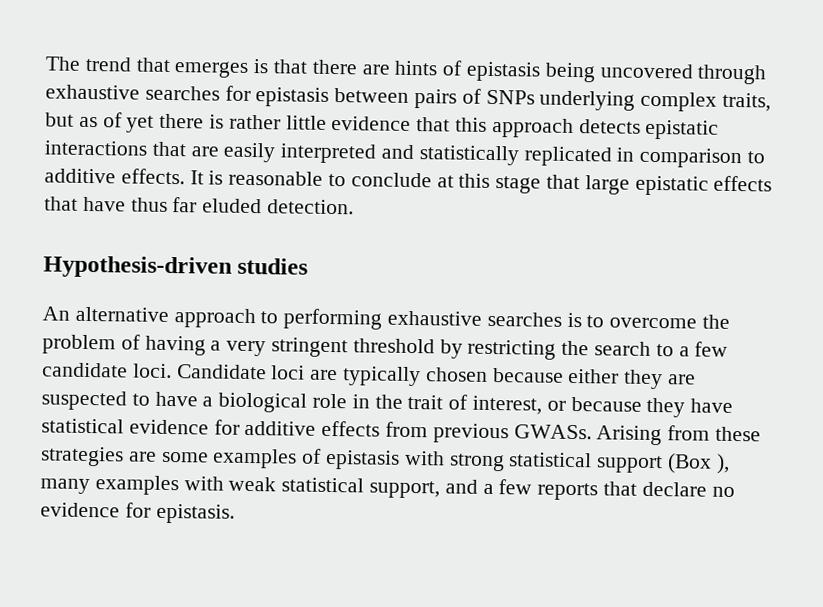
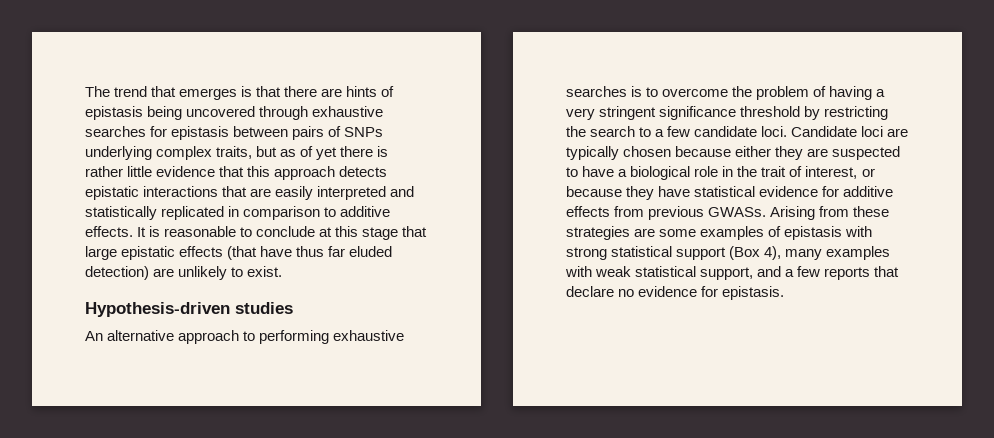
- It is reasonable to conclude at this stage that large epistatic effects that have thus far eluded detection.
+ It is reasonable to conclude at this stage that large epistatic effects (that have thus far eluded detection) are unlikely to exist.
- An alternative approach to performing exhaustive searches is to overcome the problem of having a very stringent threshold by restricting the search to a few candidate loci.
+ An alternative approach to performing exhaustive searches is to overcome the problem of having a very stringent significance threshold by restricting the search to a few candidate loci.
- Arising from these strategies are some examples of epistasis with strong statistical support (Box ), many examples with weak statistical support, and a few reports that declare no evidence for epistasis.
+ Arising from these strategies are some examples of epistasis with strong statistical support (Box 4), many examples with weak statistical support, and a few reports that declare no evidence for epistasis.

